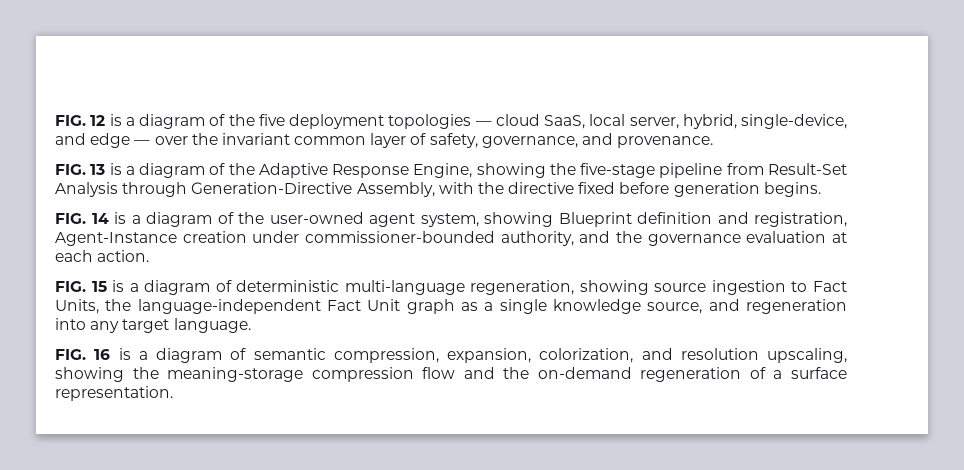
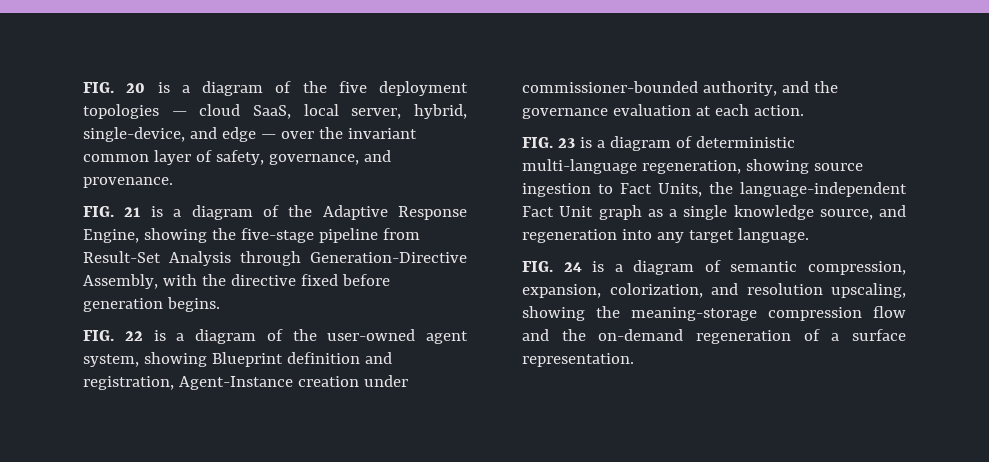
- FIG. 12 is a diagram of the five deployment topologies — cloud SaaS, local server, hybrid, single-device, and edge — over the invariant common layer of safety, governance, and provenance.
+ FIG. 20 is a diagram of the five deployment topologies — cloud SaaS, local server, hybrid, single-device, and edge — over the invariant common layer of safety, governance, and provenance.
- FIG. 13 is a diagram of the Adaptive Response Engine, showing the five-stage pipeline from Result-Set Analysis through Generation-Directive Assembly, with the directive fixed before generation begins.
+ FIG. 21 is a diagram of the Adaptive Response Engine, showing the five-stage pipeline from Result-Set Analysis through Generation-Directive Assembly, with the directive fixed before generation begins.
- FIG. 14 is a diagram of the user-owned agent system, showing Blueprint definition and registration, Agent-Instance creation under commissioner-bounded authority, and the governance evaluation at each action.
+ FIG. 22 is a diagram of the user-owned agent system, showing Blueprint definition and registration, Agent-Instance creation under commissioner-bounded authority, and the governance evaluation at each action.
- FIG. 15 is a diagram of deterministic multi-language regeneration, showing source ingestion to Fact Units, the language-independent Fact Unit graph as a single knowledge source, and regeneration into any target language.
+ FIG. 23 is a diagram of deterministic multi-language regeneration, showing source ingestion to Fact Units, the language-independent Fact Unit graph as a single knowledge source, and regeneration into any target language.
- FIG. 16 is a diagram of semantic compression, expansion, colorization, and resolution upscaling, showing the meaning-storage compression flow and the on-demand regeneration of a surface representation.
+ FIG. 24 is a diagram of semantic compression, expansion, colorization, and resolution upscaling, showing the meaning-storage compression flow and the on-demand regeneration of a surface representation.

